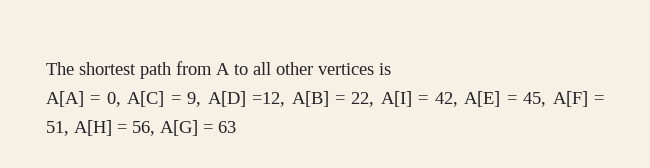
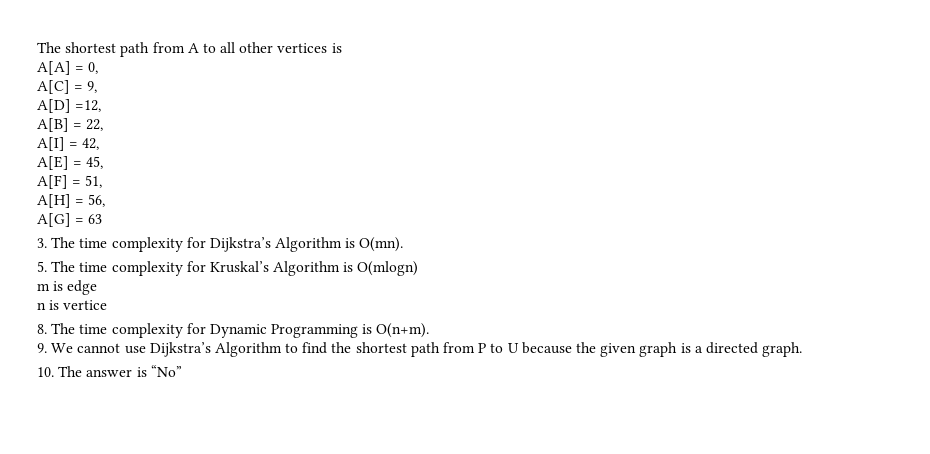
- A[A] = 0, A[C] = 9, A[D] =12, A[B] = 22, A[I] = 42, A[E] = 45, A[F] = 51, A[H] = 56, A[G] = 63
+ A[A] = 0,
+ A[C] = 9,
+ A[D] =12,
+ A[B] = 22,
+ A[I] = 42,
+ A[E] = 45,
+ A[F] = 51,
+ A[H] = 56,
+ A[G] = 63
+ 3. The time complexity for Dijkstra’s Algorithm is O(mn).
+ 5. The time complexity for Kruskal’s Algorithm is O(mlogn)
+ m is edge
+ n is vertice
+ 8. The time complexity for Dynamic Programming is O(n+m).
+ 9. We cannot use Dijkstra’s Algorithm to find the shortest path from P to U because the given graph is a directed graph.
+ 10. The answer is “No”

